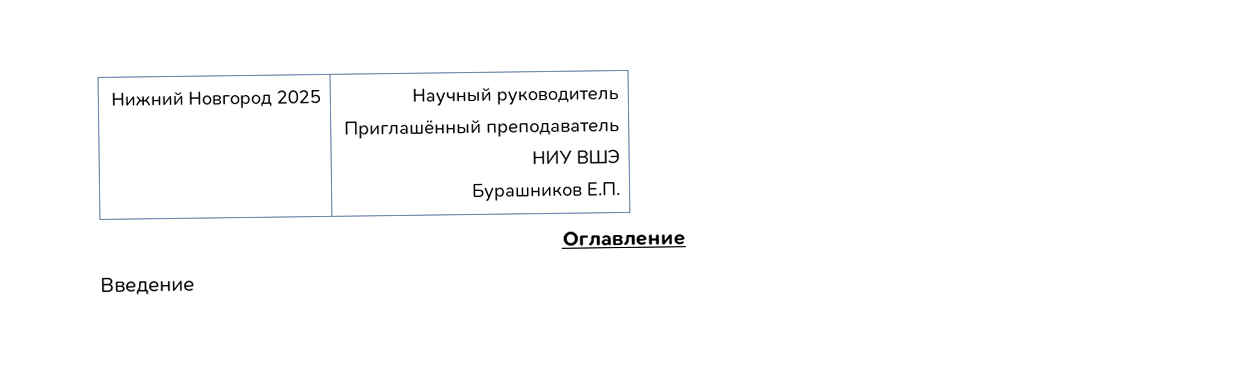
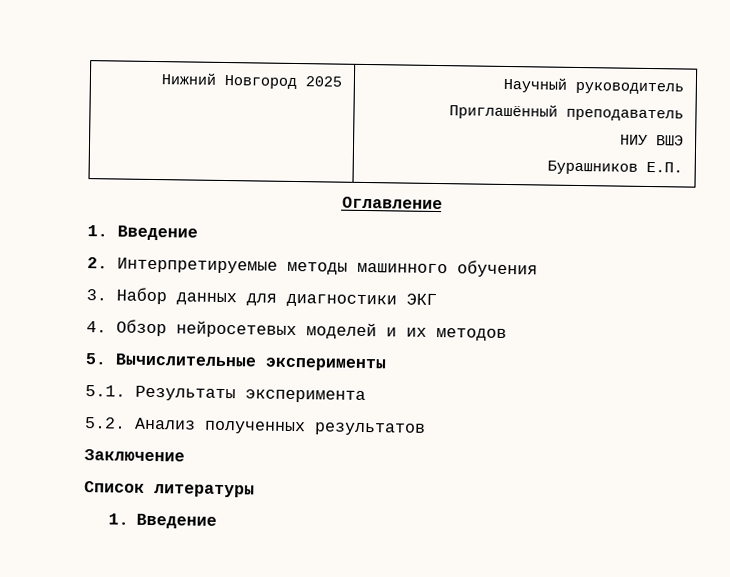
  Оглавление
- Введение
+ 1. Введение
+ 2. Интерпретируемые методы машинного обучения
+ 3. Набор данных для диагностики ЭКГ
+ 4. Обзор нейросетевых моделей и их методов
+ 5. Вычислительные эксперименты
+ 5.1. Результаты эксперимента
+ 5.2. Анализ полученных результатов
+ Заключение
+ Список литературы
+ 1. Введение

